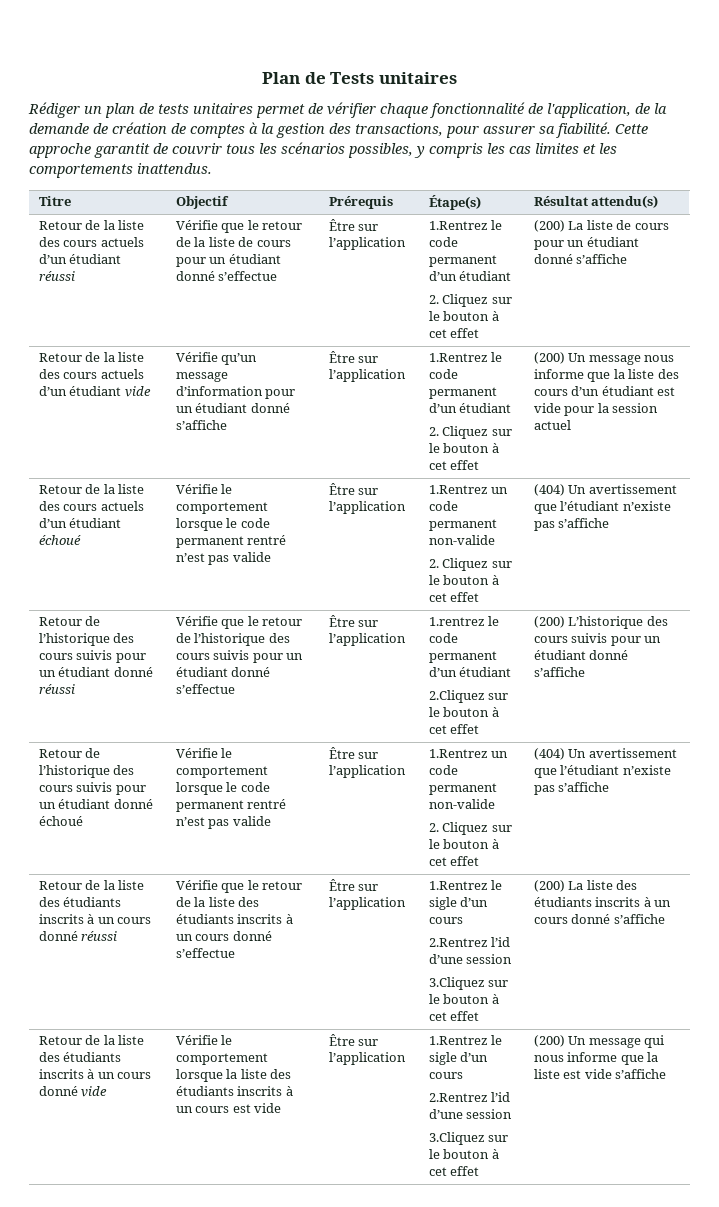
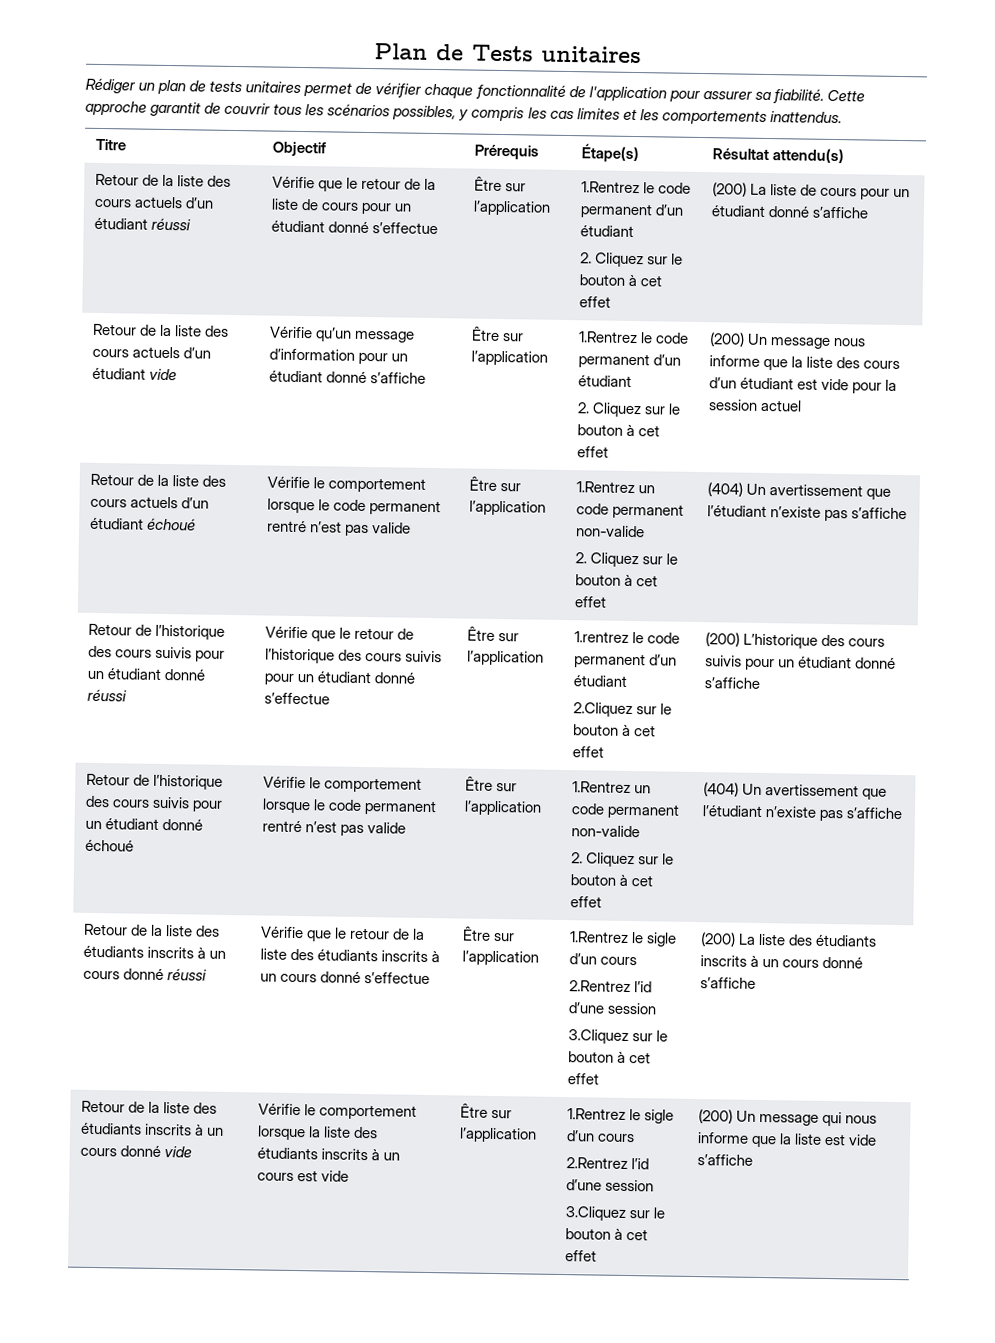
- Rédiger un plan de tests unitaires permet de vérifier chaque fonctionnalité de l'application, de la demande de création de comptes à la gestion des transactions, pour assurer sa fiabilité.
+ Rédiger un plan de tests unitaires permet de vérifier chaque fonctionnalité de l'application pour assurer sa fiabilité.

